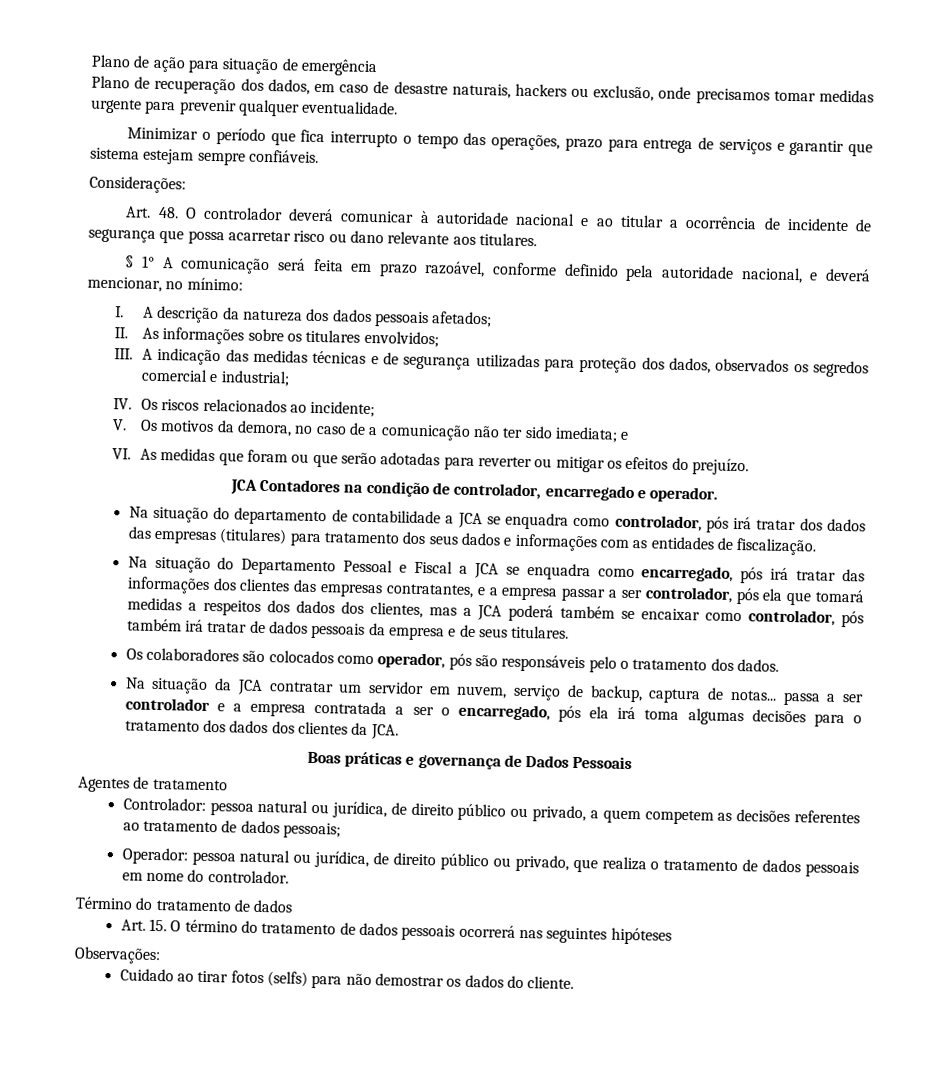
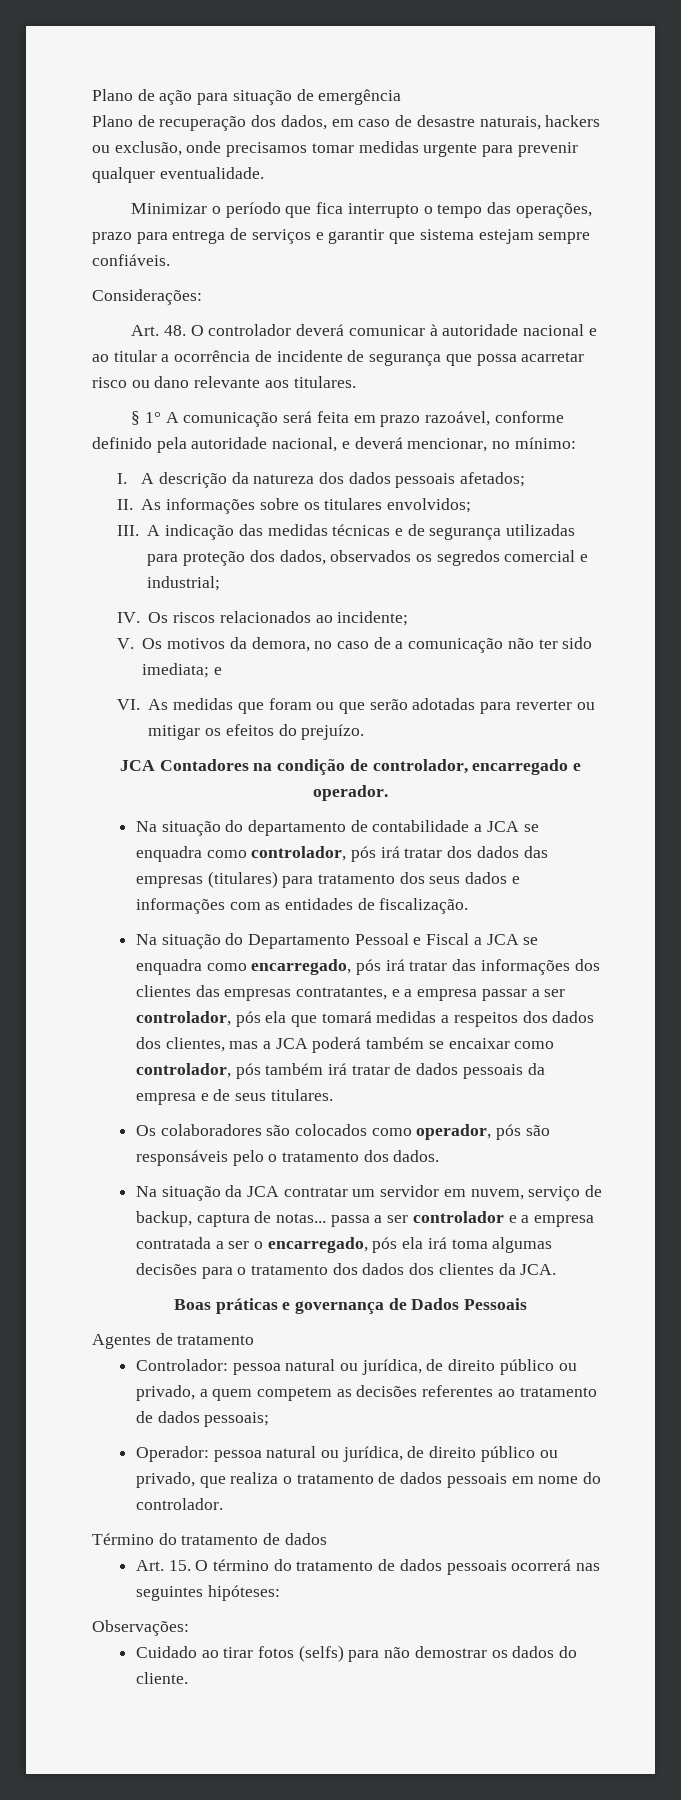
- Art. 15. O término do tratamento de dados pessoais ocorrerá nas seguintes hipóteses
+ Art. 15. O término do tratamento de dados pessoais ocorrerá nas seguintes hipóteses:

